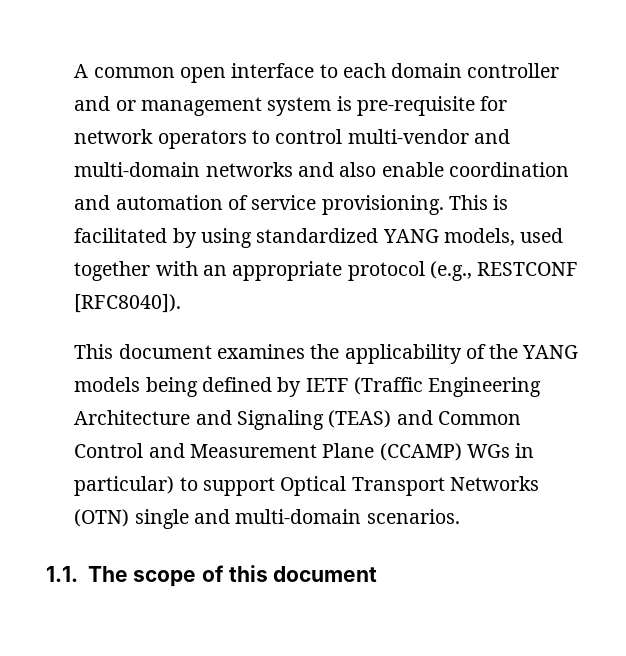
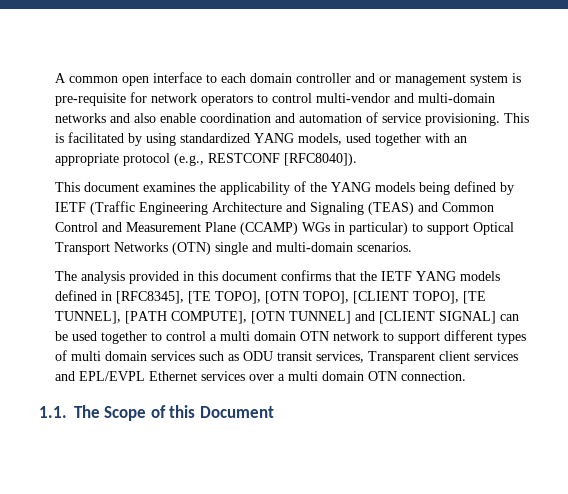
+ The analysis provided in this document confirms that the IETF YANG models defined in [RFC8345], [TE TOPO], [OTN TOPO], [CLIENT TOPO], [TE TUNNEL], [PATH COMPUTE], [OTN TUNNEL] and [CLIENT SIGNAL] can be used together to control a multi domain OTN network to support different types of multi domain services such as ODU transit services, Transparent client services and EPL/EVPL Ethernet services over a multi domain OTN connection.
- 1.1. The scope of this document
+ 1.1. The Scope of this Document

